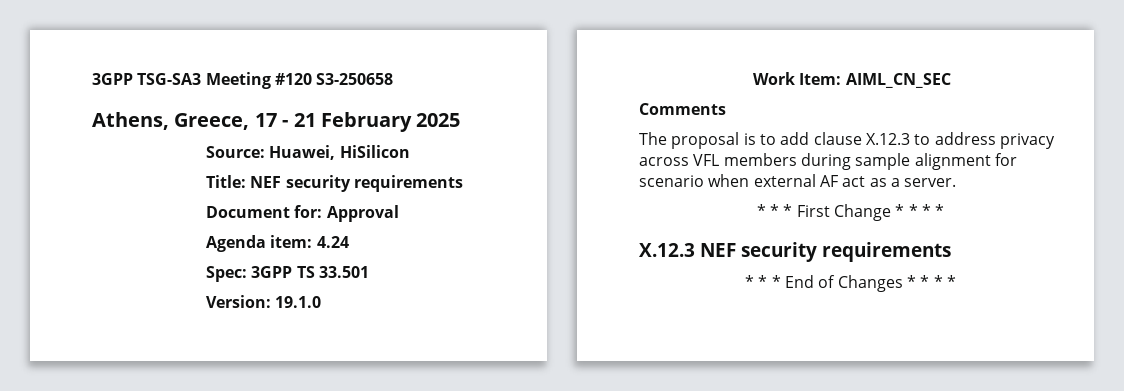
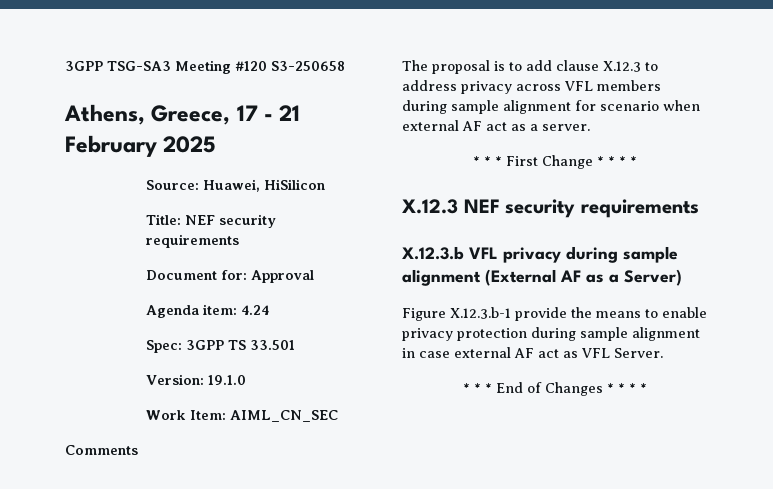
+ X.12.3.b VFL privacy during sample alignment (External AF as a Server)
+ Figure X.12.3.b-1 provide the means to enable privacy protection during sample alignment in case external AF act as VFL Server.

